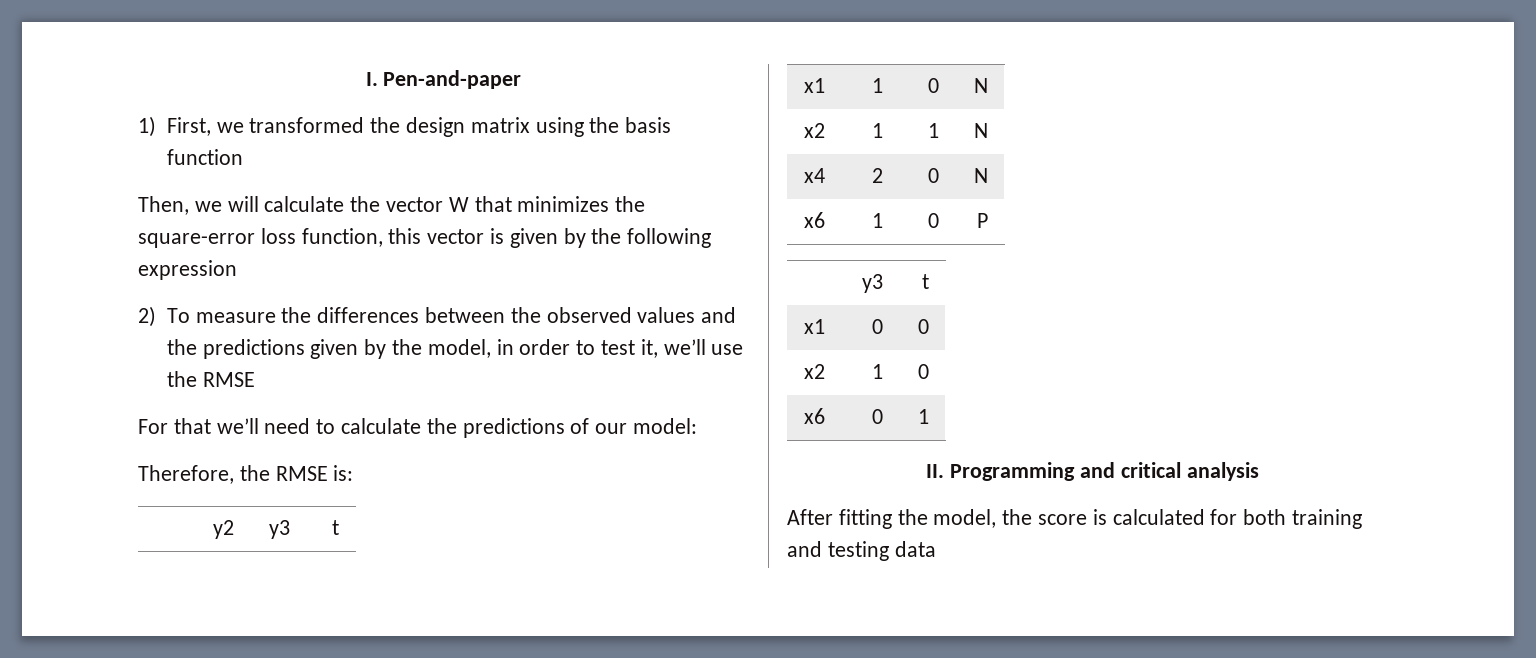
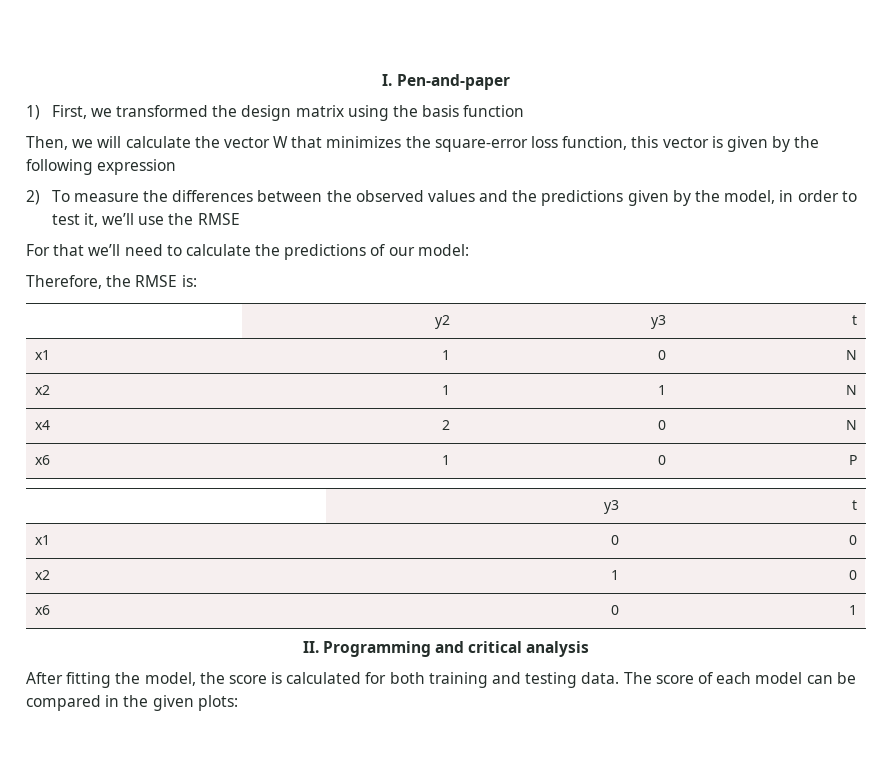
- After fitting the model, the score is calculated for both training and testing data
+ After fitting the model, the score is calculated for both training and testing data. The score of each model can be compared in the given plots:

